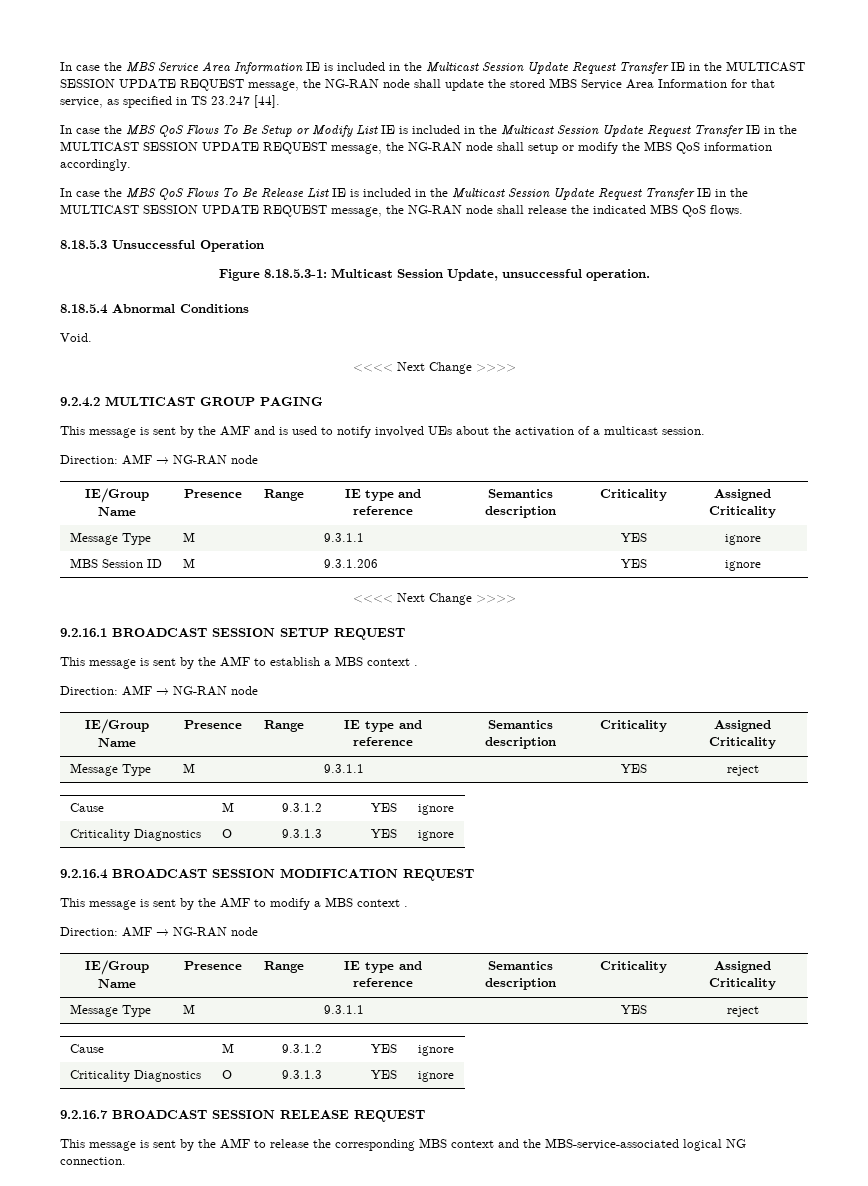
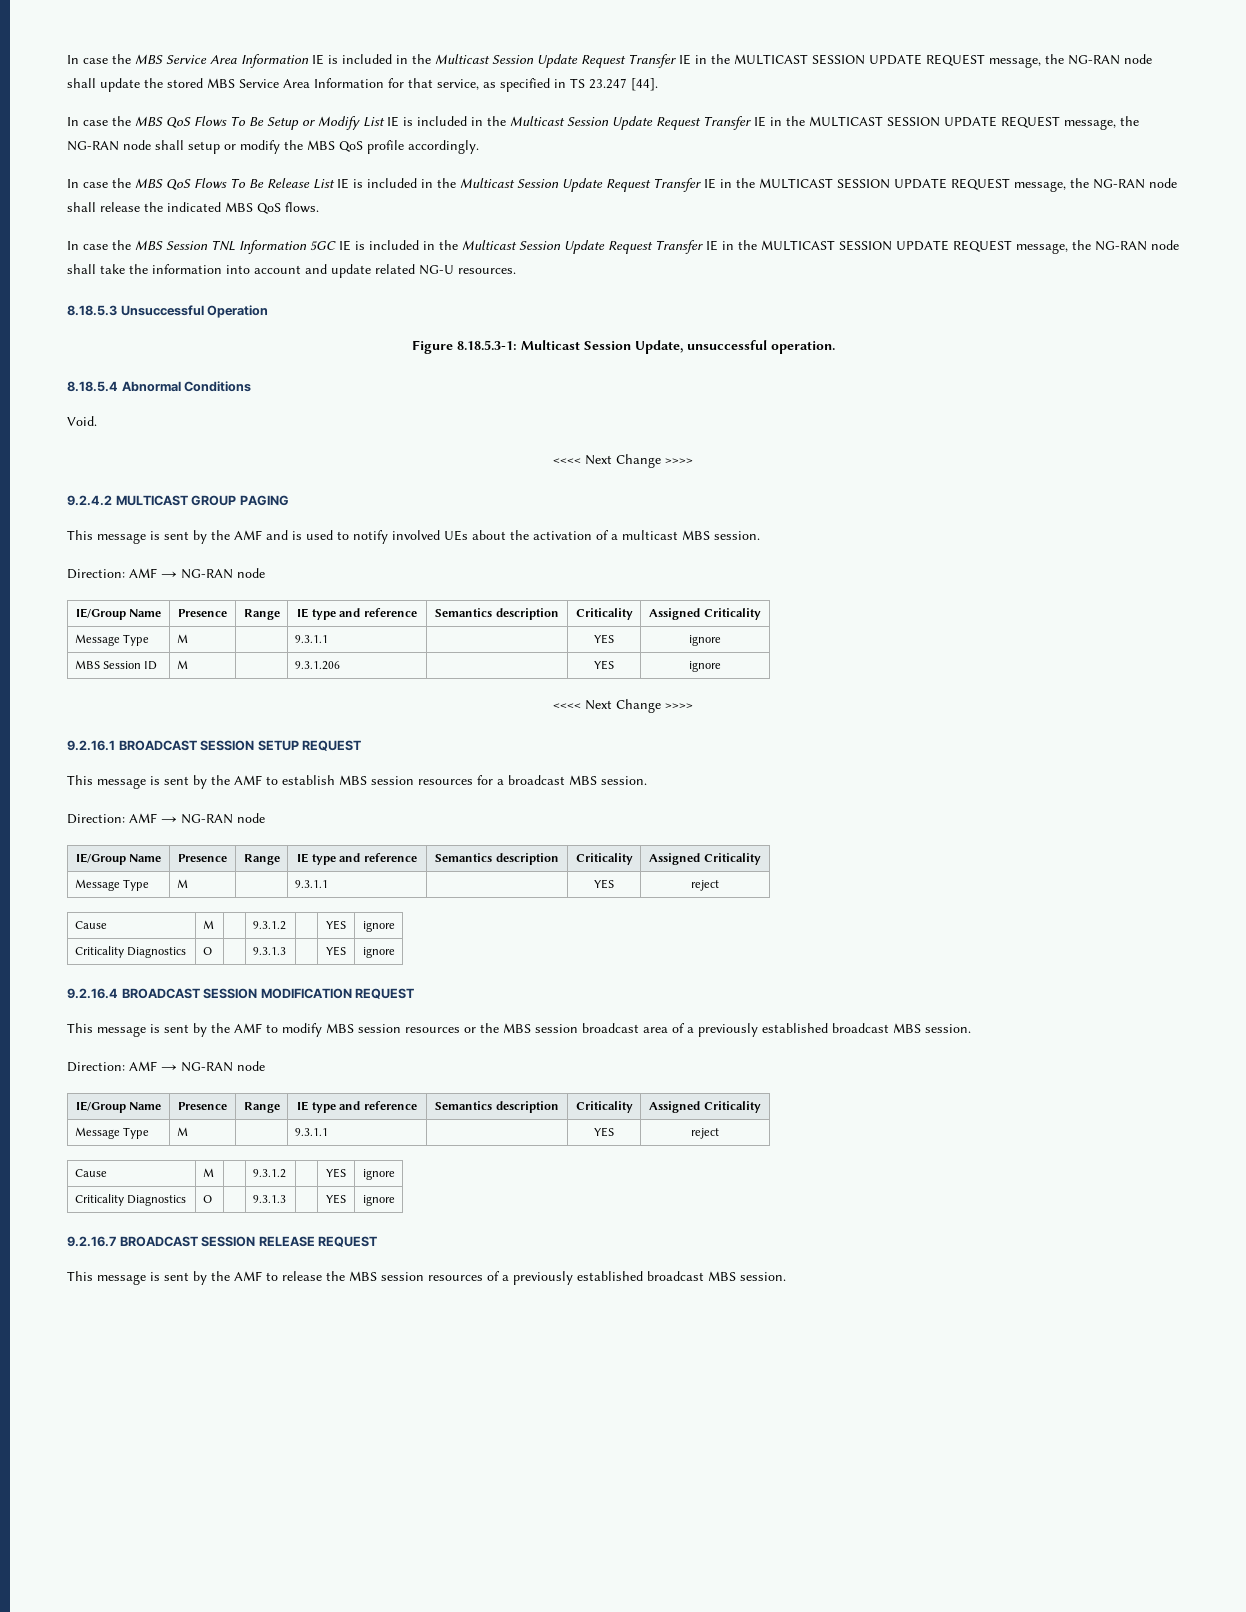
- In case the MBS QoS Flows To Be Setup or Modify List IE is included in the Multicast Session Update Request Transfer IE in the MULTICAST SESSION UPDATE REQUEST message, the NG-RAN node shall setup or modify the MBS QoS information accordingly.
+ In case the MBS QoS Flows To Be Setup or Modify List IE is included in the Multicast Session Update Request Transfer IE in the MULTICAST SESSION UPDATE REQUEST message, the NG-RAN node shall setup or modify the MBS QoS profile accordingly.
+ In case the MBS Session TNL Information 5GC IE is included in the Multicast Session Update Request Transfer IE in the MULTICAST SESSION UPDATE REQUEST message, the NG-RAN node shall take the information into account and update related NG-U resources.
- This message is sent by the AMF and is used to notify involved UEs about the activation of a multicast session.
+ This message is sent by the AMF and is used to notify involved UEs about the activation of a multicast MBS session.
- This message is sent by the AMF to establish a MBS context .
+ This message is sent by the AMF to establish MBS session resources for a broadcast MBS session.
- This message is sent by the AMF to modify a MBS context .
+ This message is sent by the AMF to modify MBS session resources or the MBS session broadcast area of a previously established broadcast MBS session.
- This message is sent by the AMF to release the corresponding MBS context and the MBS-service-associated logical NG connection.
+ This message is sent by the AMF to release the MBS session resources of a previously established broadcast MBS session.

